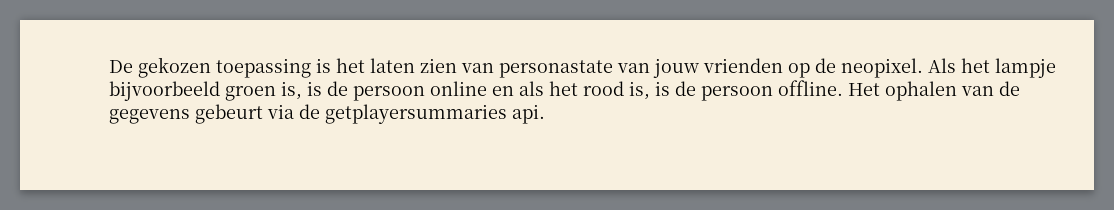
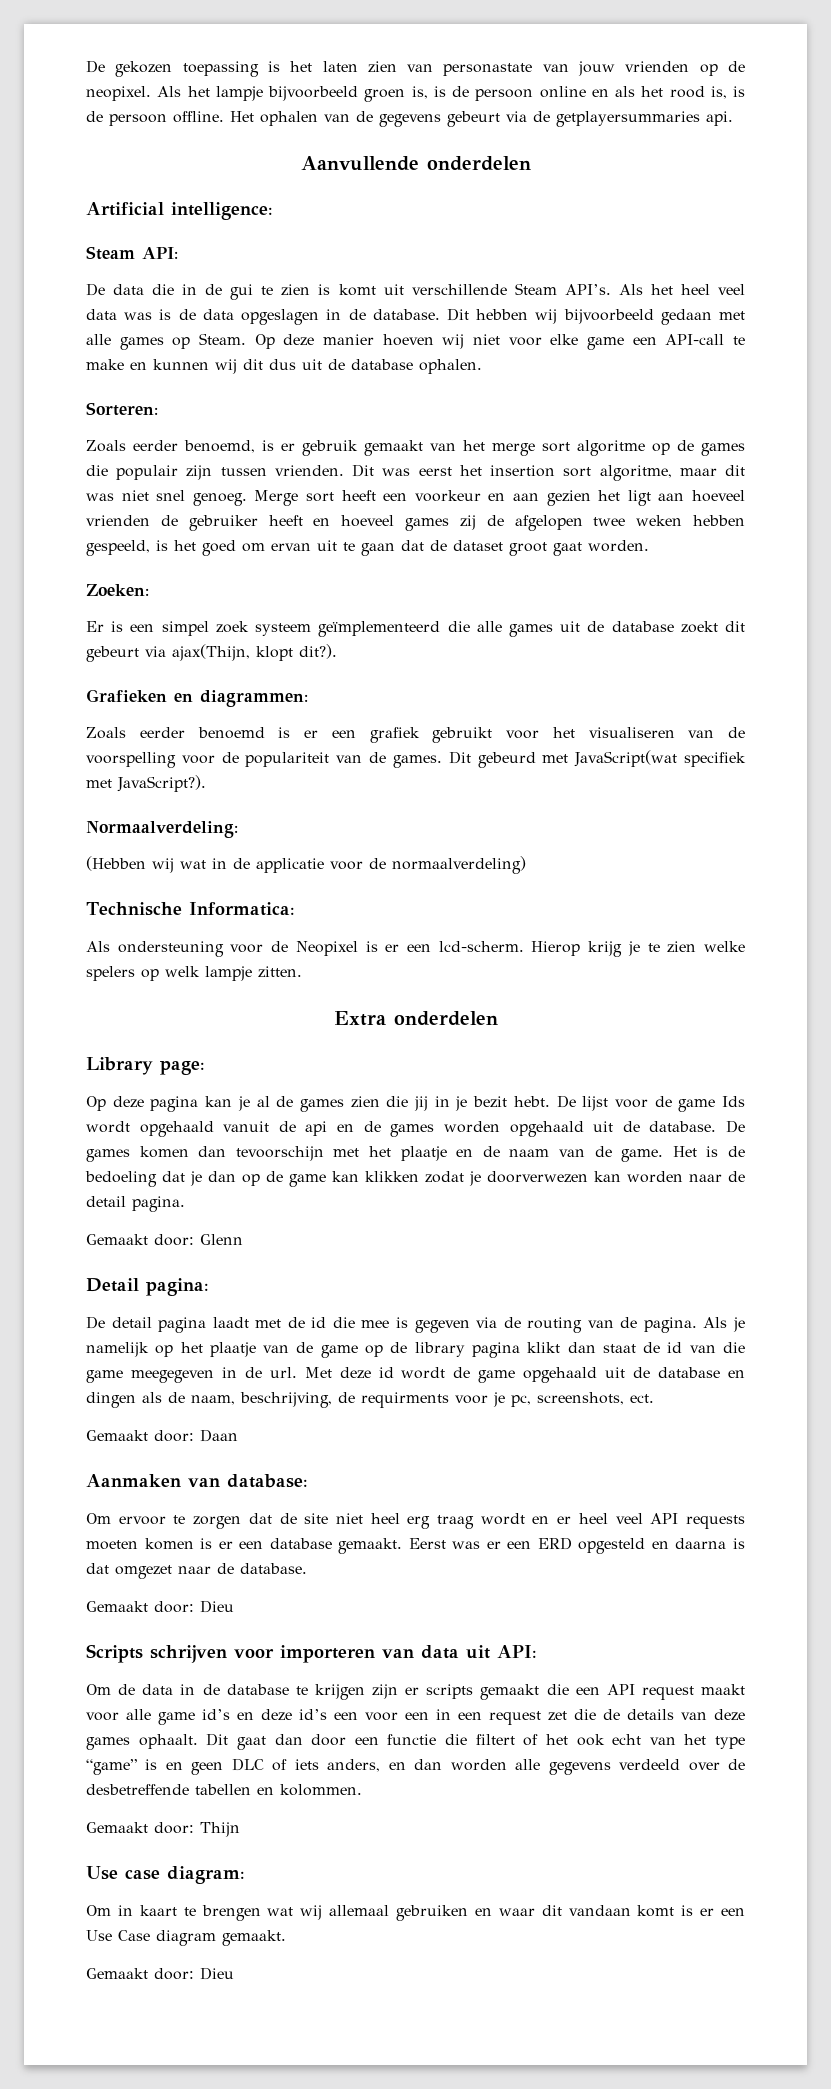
+ Aanvullende onderdelen
+ Artificial intelligence:
+ Steam API:
+ De data die in de gui te zien is komt uit verschillende Steam API’s. Als het heel veel data was is de data opgeslagen in de database. Dit hebben wij bijvoorbeeld gedaan met alle games op Steam. Op deze manier hoeven wij niet voor elke game een API-call te make en kunnen wij dit dus uit de database ophalen.
+ Sorteren:
+ Zoals eerder benoemd, is er gebruik gemaakt van het merge sort algoritme op de games die populair zijn tussen vrienden. Dit was eerst het insertion sort algoritme, maar dit was niet snel genoeg. Merge sort heeft een voorkeur en aan gezien het ligt aan hoeveel vrienden de gebruiker heeft en hoeveel games zij de afgelopen twee weken hebben gespeeld, is het goed om ervan uit te gaan dat de dataset groot gaat worden.
+ Zoeken:
+ Er is een simpel zoek systeem geïmplementeerd die alle games uit de database zoekt dit gebeurt via ajax(Thijn, klopt dit?).
+ Grafieken en diagrammen:
+ Zoals eerder benoemd is er een grafiek gebruikt voor het visualiseren van de voorspelling voor de populariteit van de games. Dit gebeurd met JavaScript(wat specifiek met JavaScript?).
+ Normaalverdeling:
+ (Hebben wij wat in de applicatie voor de normaalverdeling)
+ Technische Informatica:
+ Als ondersteuning voor de Neopixel is er een lcd-scherm. Hierop krijg je te zien welke spelers op welk lampje zitten.
+ Extra onderdelen
+ Library page:
+ Op deze pagina kan je al de games zien die jij in je bezit hebt. De lijst voor de game Ids wordt opgehaald vanuit de api en de games worden opgehaald uit de database. De games komen dan tevoorschijn met het plaatje en de naam van de game. Het is de bedoeling dat je dan op de game kan klikken zodat je doorverwezen kan worden naar de detail pagina.
+ Gemaakt door: Glenn
+ Detail pagina:
+ De detail pagina laadt met de id die mee is gegeven via de routing van de pagina. Als je namelijk op het plaatje van de game op de library pagina klikt dan staat de id van die game meegegeven in de url. Met deze id wordt de game opgehaald uit de database en dingen als de naam, beschrijving, de requirments voor je pc, screenshots, ect.
+ Gemaakt door: Daan
+ Aanmaken van database:
+ Om ervoor te zorgen dat de site niet heel erg traag wordt en er heel veel API requests moeten komen is er een database gemaakt. Eerst was er een ERD opgesteld en daarna is dat omgezet naar de database.
+ Gemaakt door: Dieu
+ Scripts schrijven voor importeren van data uit API:
+ Om de data in de database te krijgen zijn er scripts gemaakt die een API request maakt voor alle game id’s en deze id’s een voor een in een request zet die de details van deze games ophaalt. Dit gaat dan door een functie die filtert of het ook echt van het type “game” is en geen DLC of iets anders, en dan worden alle gegevens verdeeld over de desbetreffende tabellen en kolommen.
+ Gemaakt door: Thijn
+ Use case diagram:
+ Om in kaart te brengen wat wij allemaal gebruiken en waar dit vandaan komt is er een Use Case diagram gemaakt.
+ Gemaakt door: Dieu

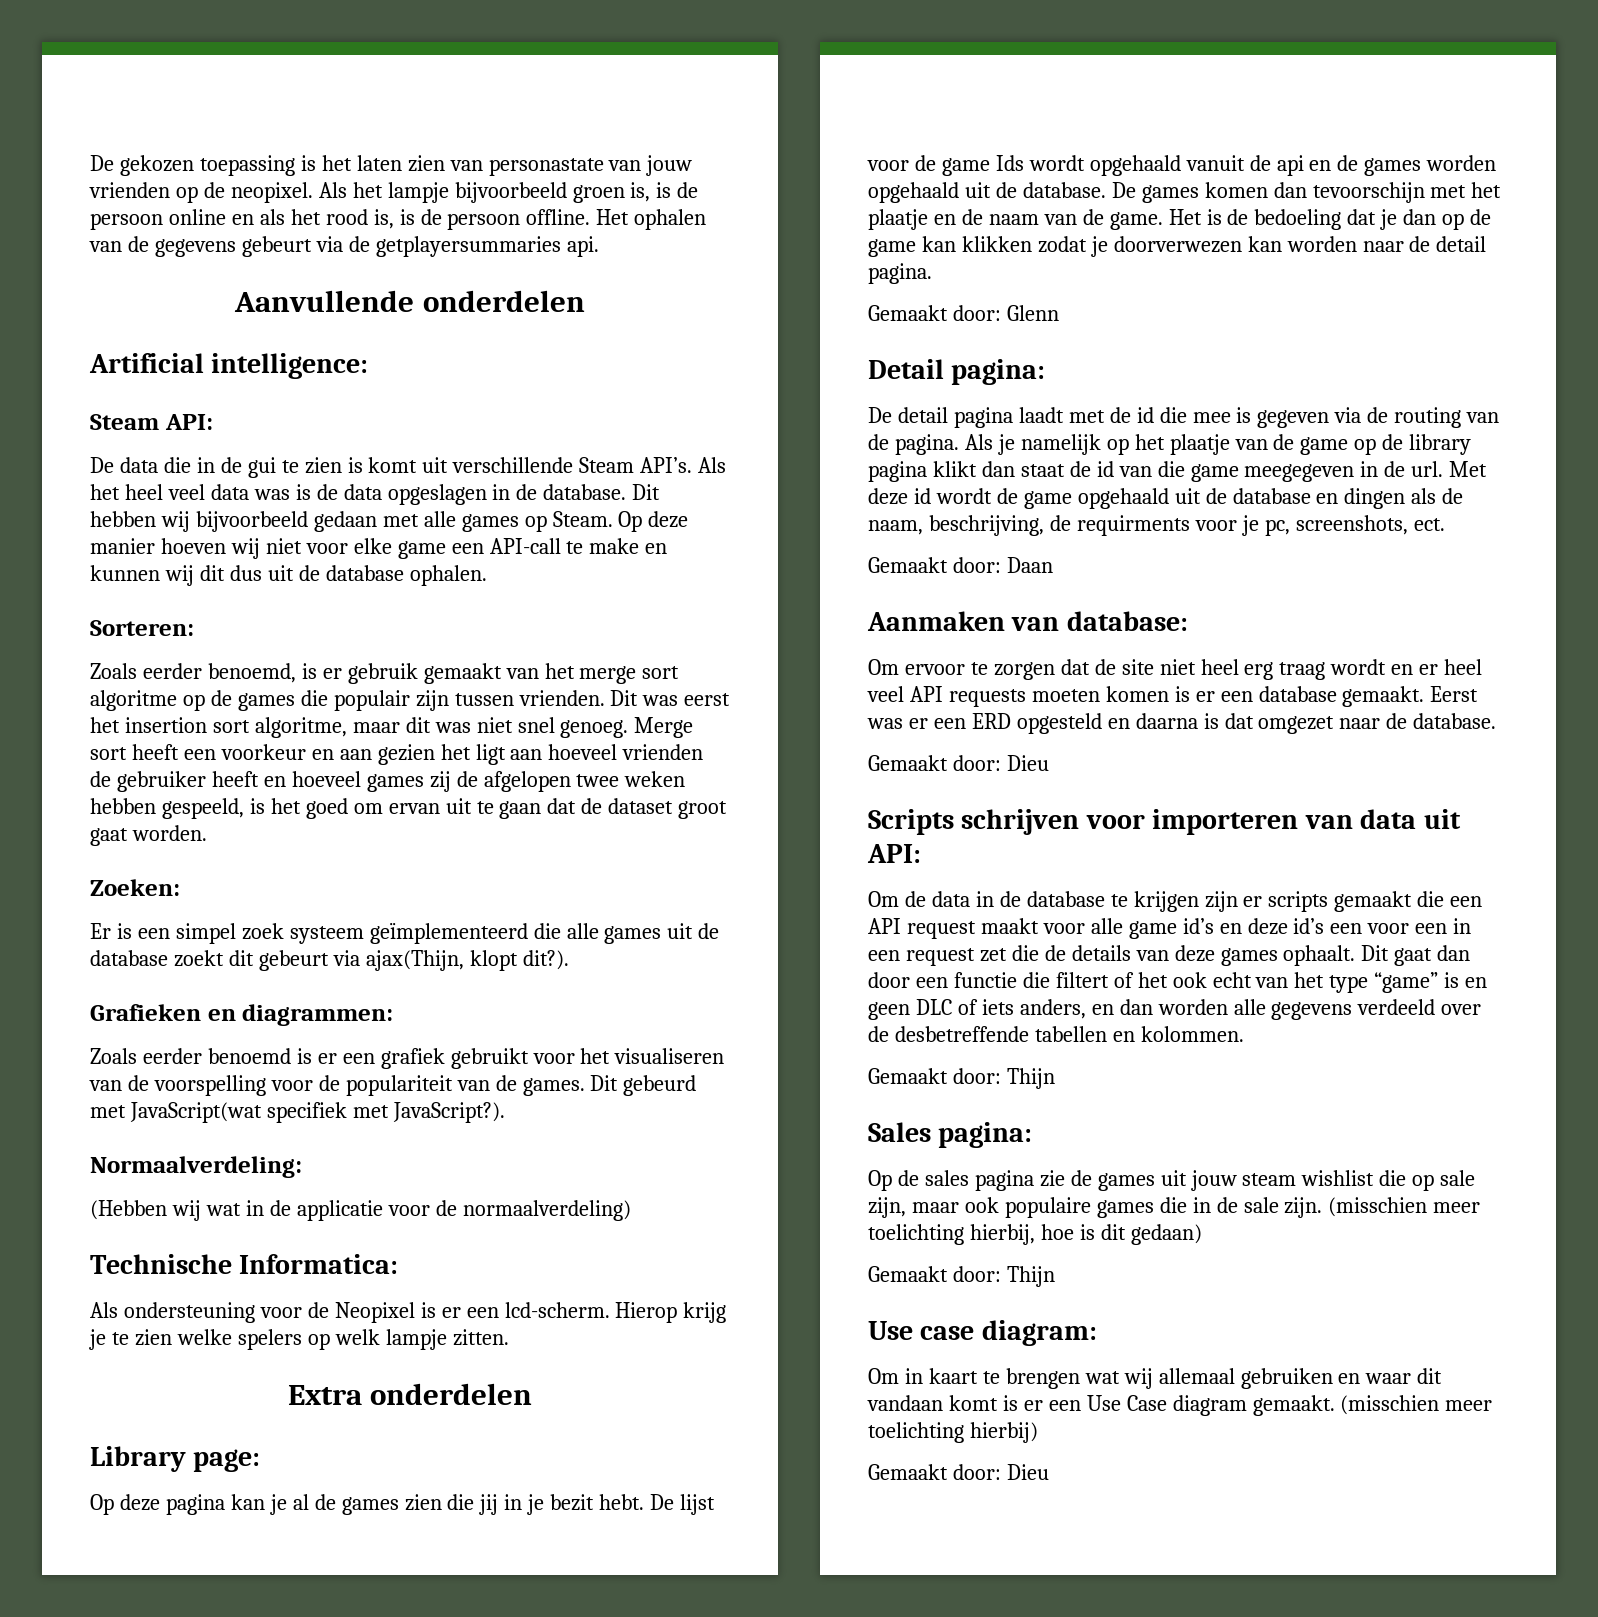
+ Sales pagina:
+ Op de sales pagina zie de games uit jouw steam wishlist die op sale zijn, maar ook populaire games die in de sale zijn. (misschien meer toelichting hierbij, hoe is dit gedaan)
+ Gemaakt door: Thijn
+ (misschien meer toelichting hierbij)

